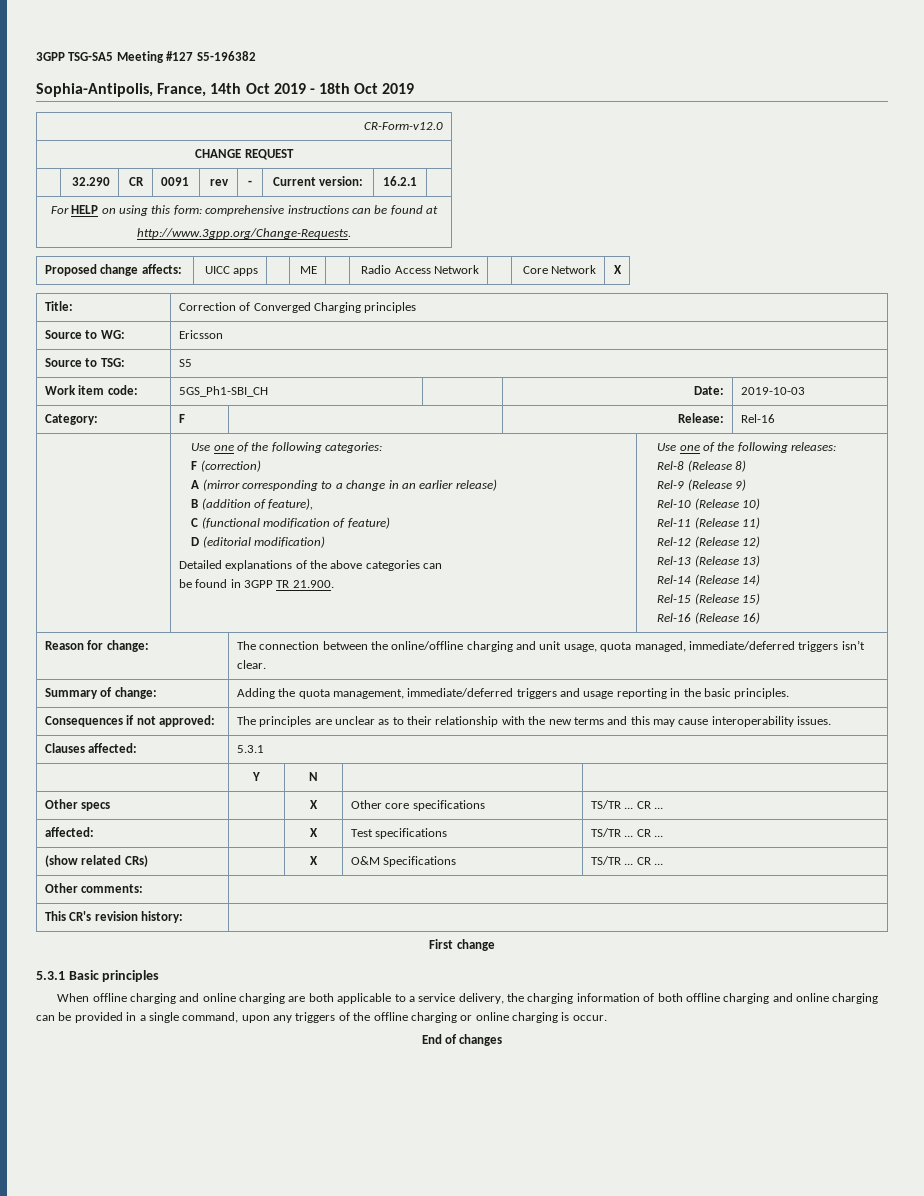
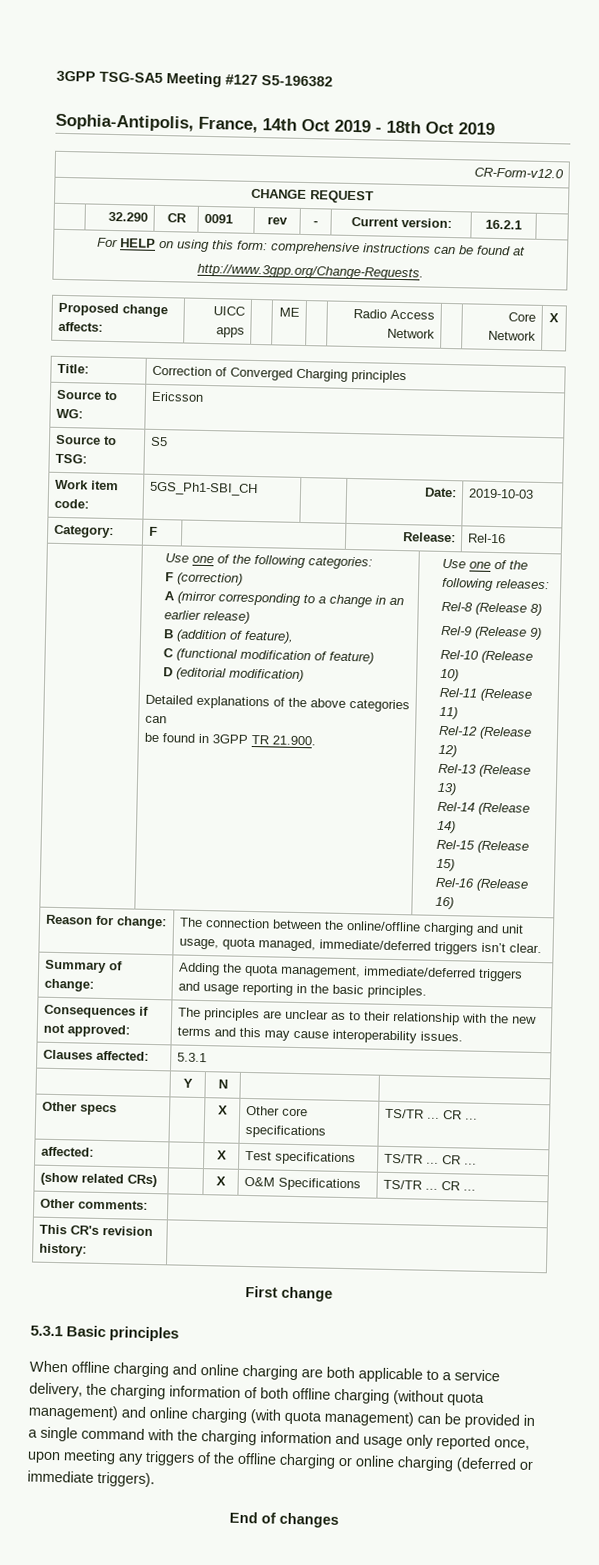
- When offline charging and online charging are both applicable to a service delivery, the charging information of both offline charging and online charging can be provided in a single command, upon any triggers of the offline charging or online charging is occur.
+ When offline charging and online charging are both applicable to a service delivery, the charging information of both offline charging (without quota management) and online charging (with quota management) can be provided in a single command with the charging information and usage only reported once, upon meeting any triggers of the offline charging or online charging (deferred or immediate triggers).

